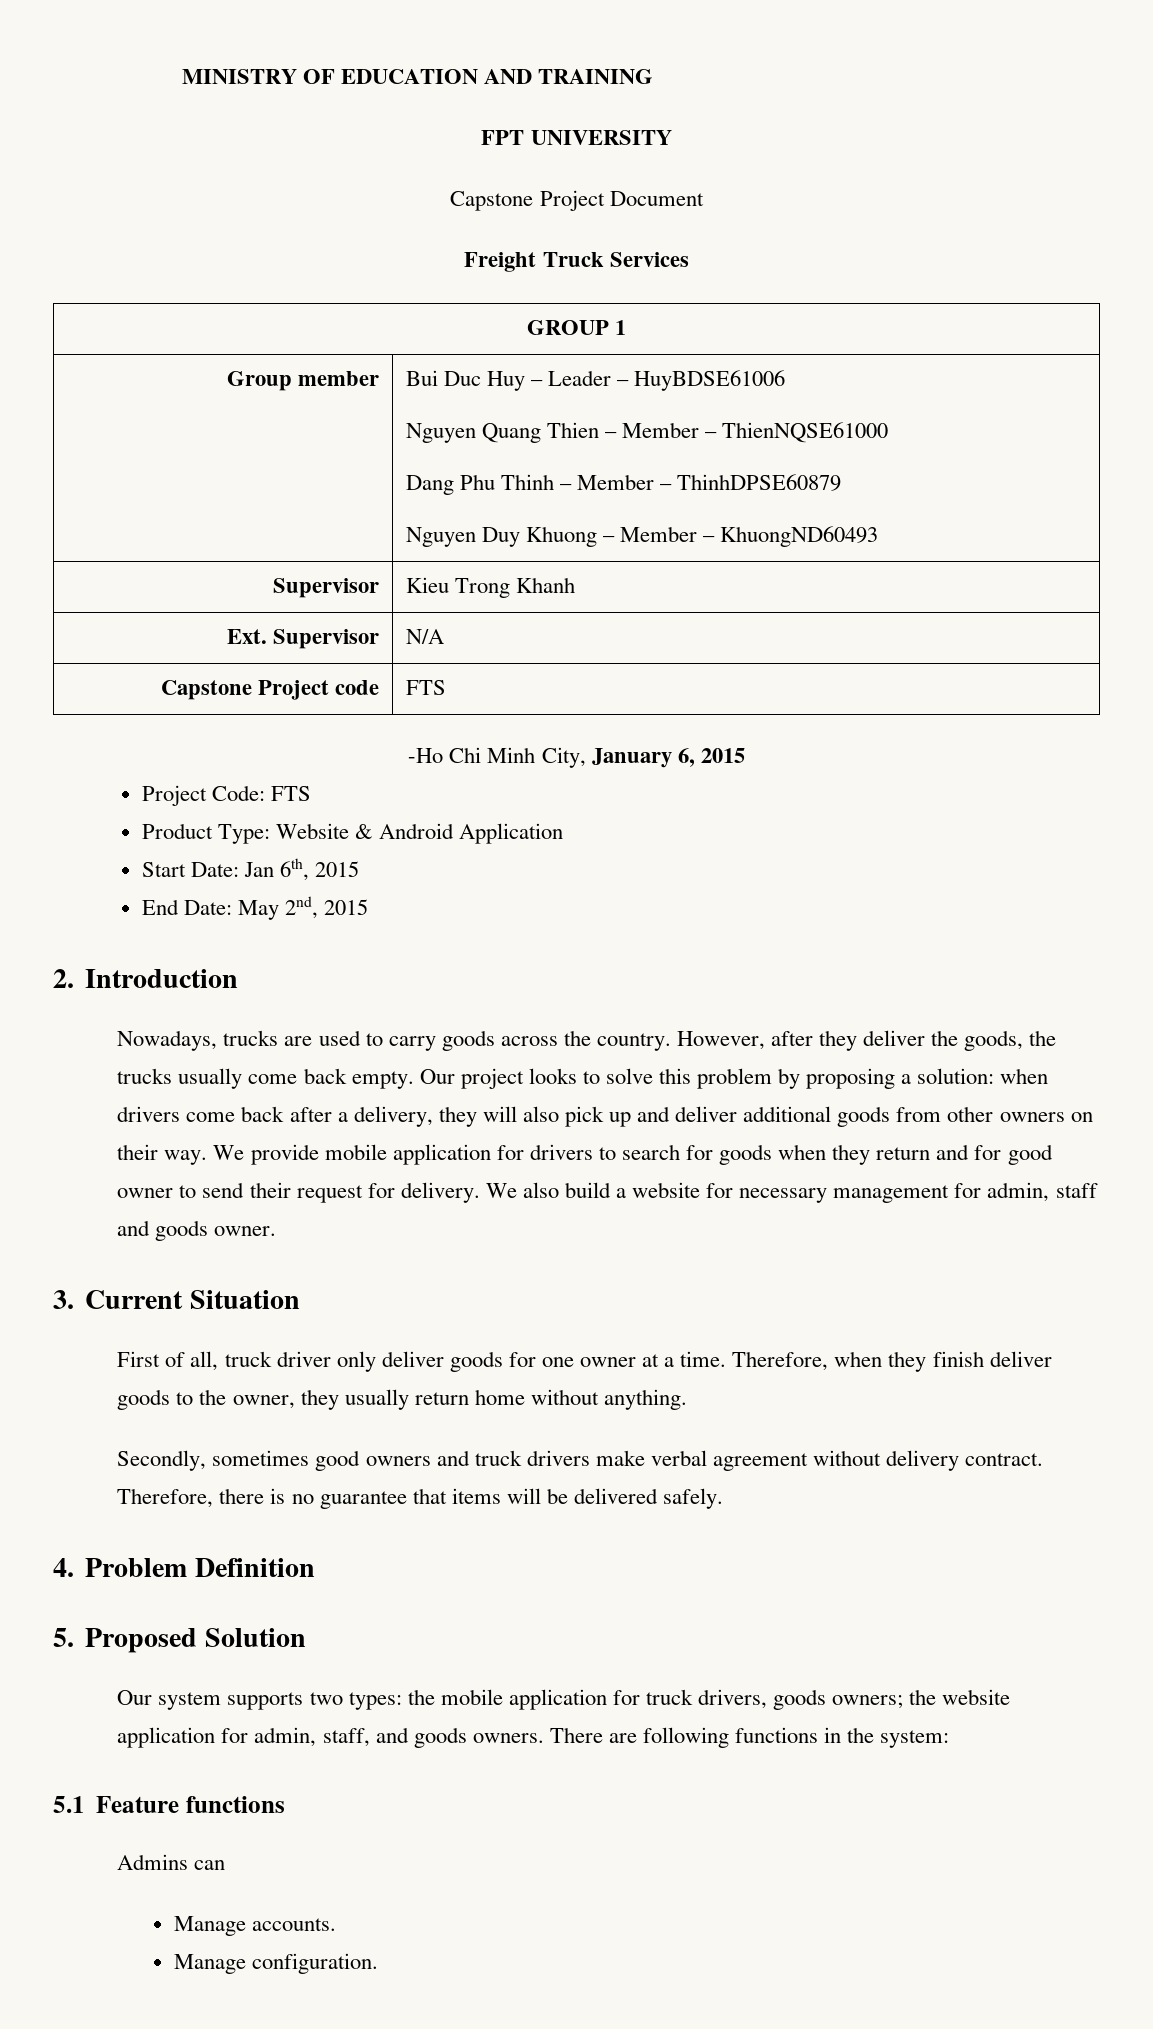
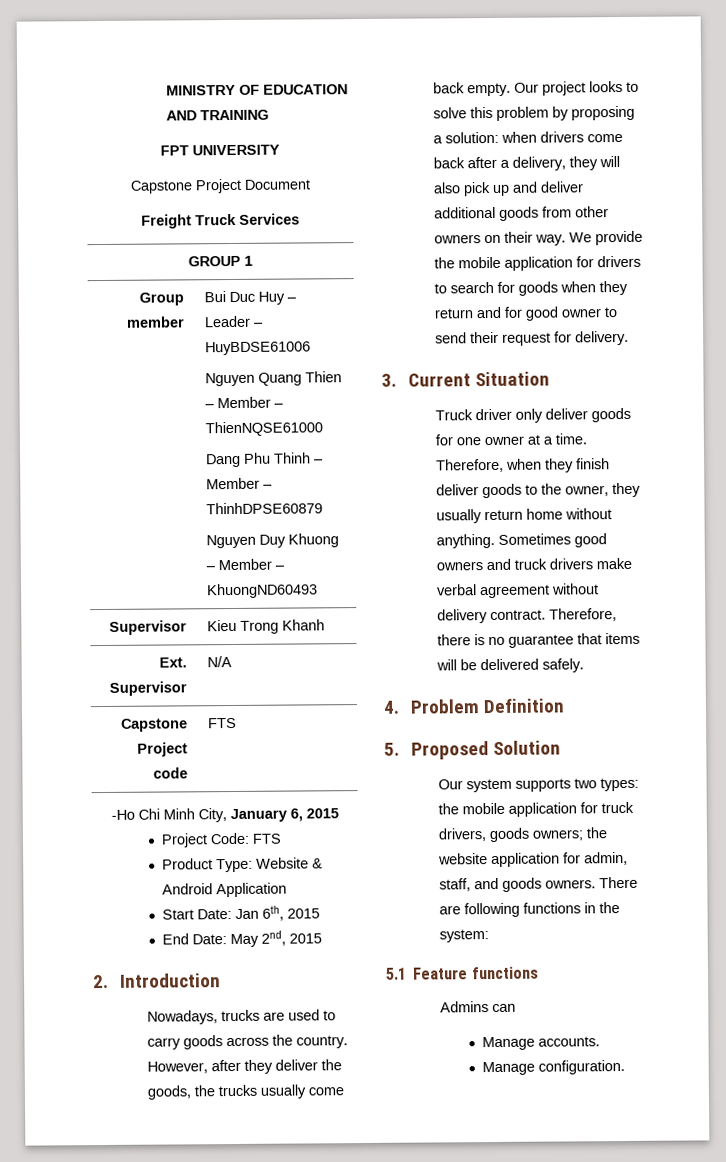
- We provide mobile application for drivers to search for goods when they return and for good owner to send their request for delivery. We also build a website for necessary management for admin, staff and goods owner.
+ We provide the mobile application for drivers to search for goods when they return and for good owner to send their request for delivery.
- First of all, truck driver only deliver goods for one owner at a time.
+ Truck driver only deliver goods for one owner at a time.
- Therefore, when they finish deliver goods to the owner, they usually return home without anything.
- Secondly, sometimes good owners and truck drivers make verbal agreement without delivery contract.
+ Therefore, when they finish deliver goods to the owner, they usually return home without anything. Sometimes good owners and truck drivers make verbal agreement without delivery contract.

